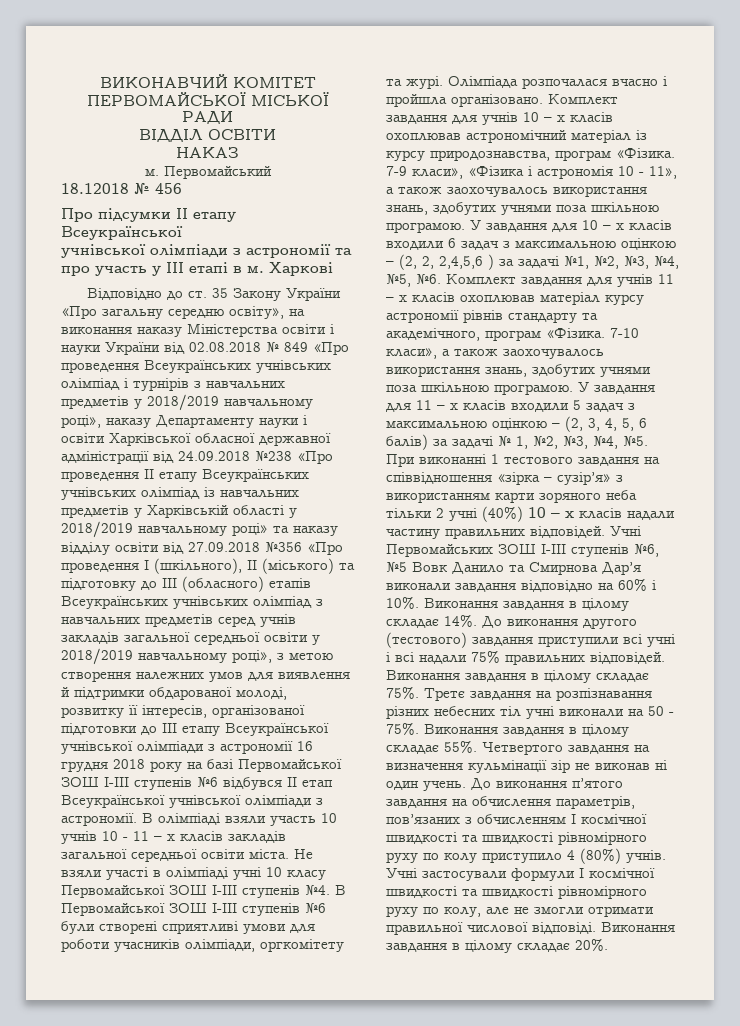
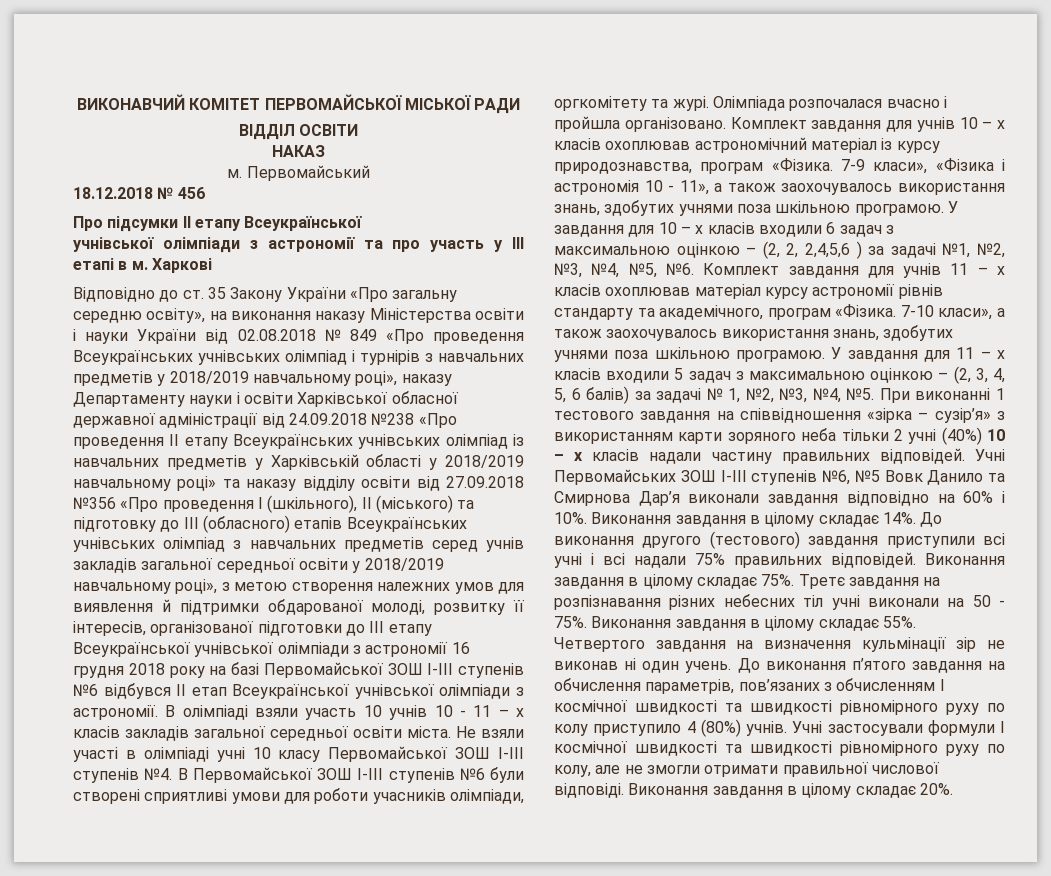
- 18.12018 № 456
+ 18.12.2018 № 456

